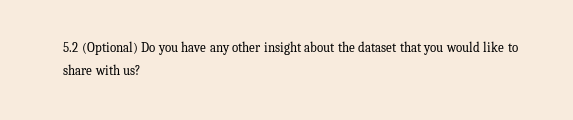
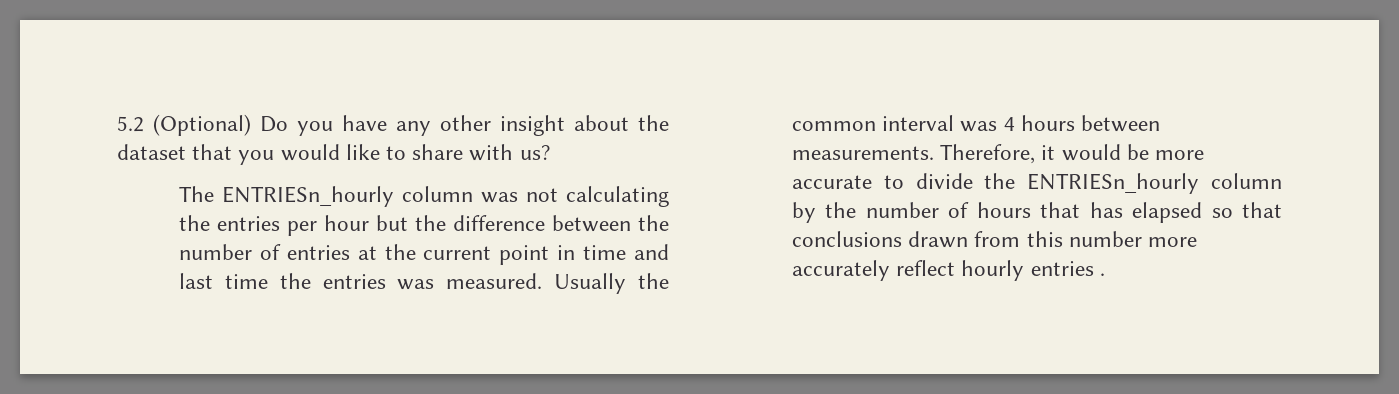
+ The ENTRIESn_hourly column was not calculating the entries per hour but the difference between the number of entries at the current point in time and last time the entries was measured. Usually the common interval was 4 hours between measurements. Therefore, it would be more accurate to divide the ENTRIESn_hourly column by the number of hours that has elapsed so that conclusions drawn from this number more accurately reflect hourly entries .

